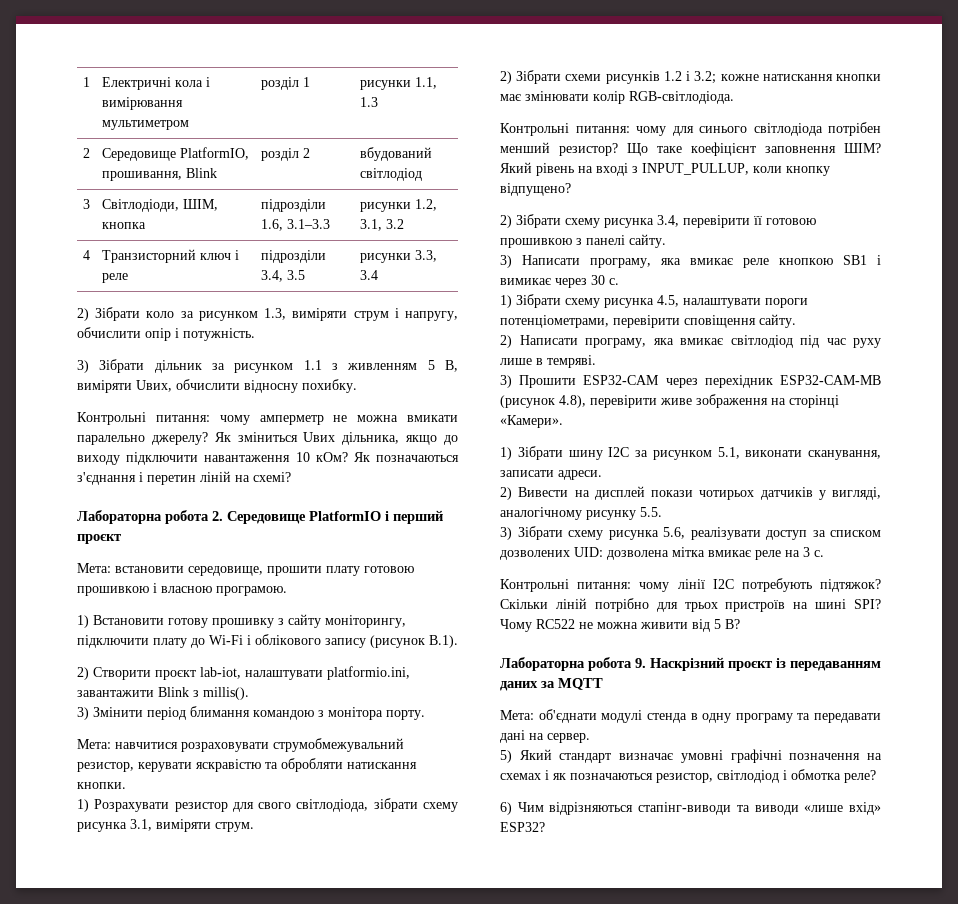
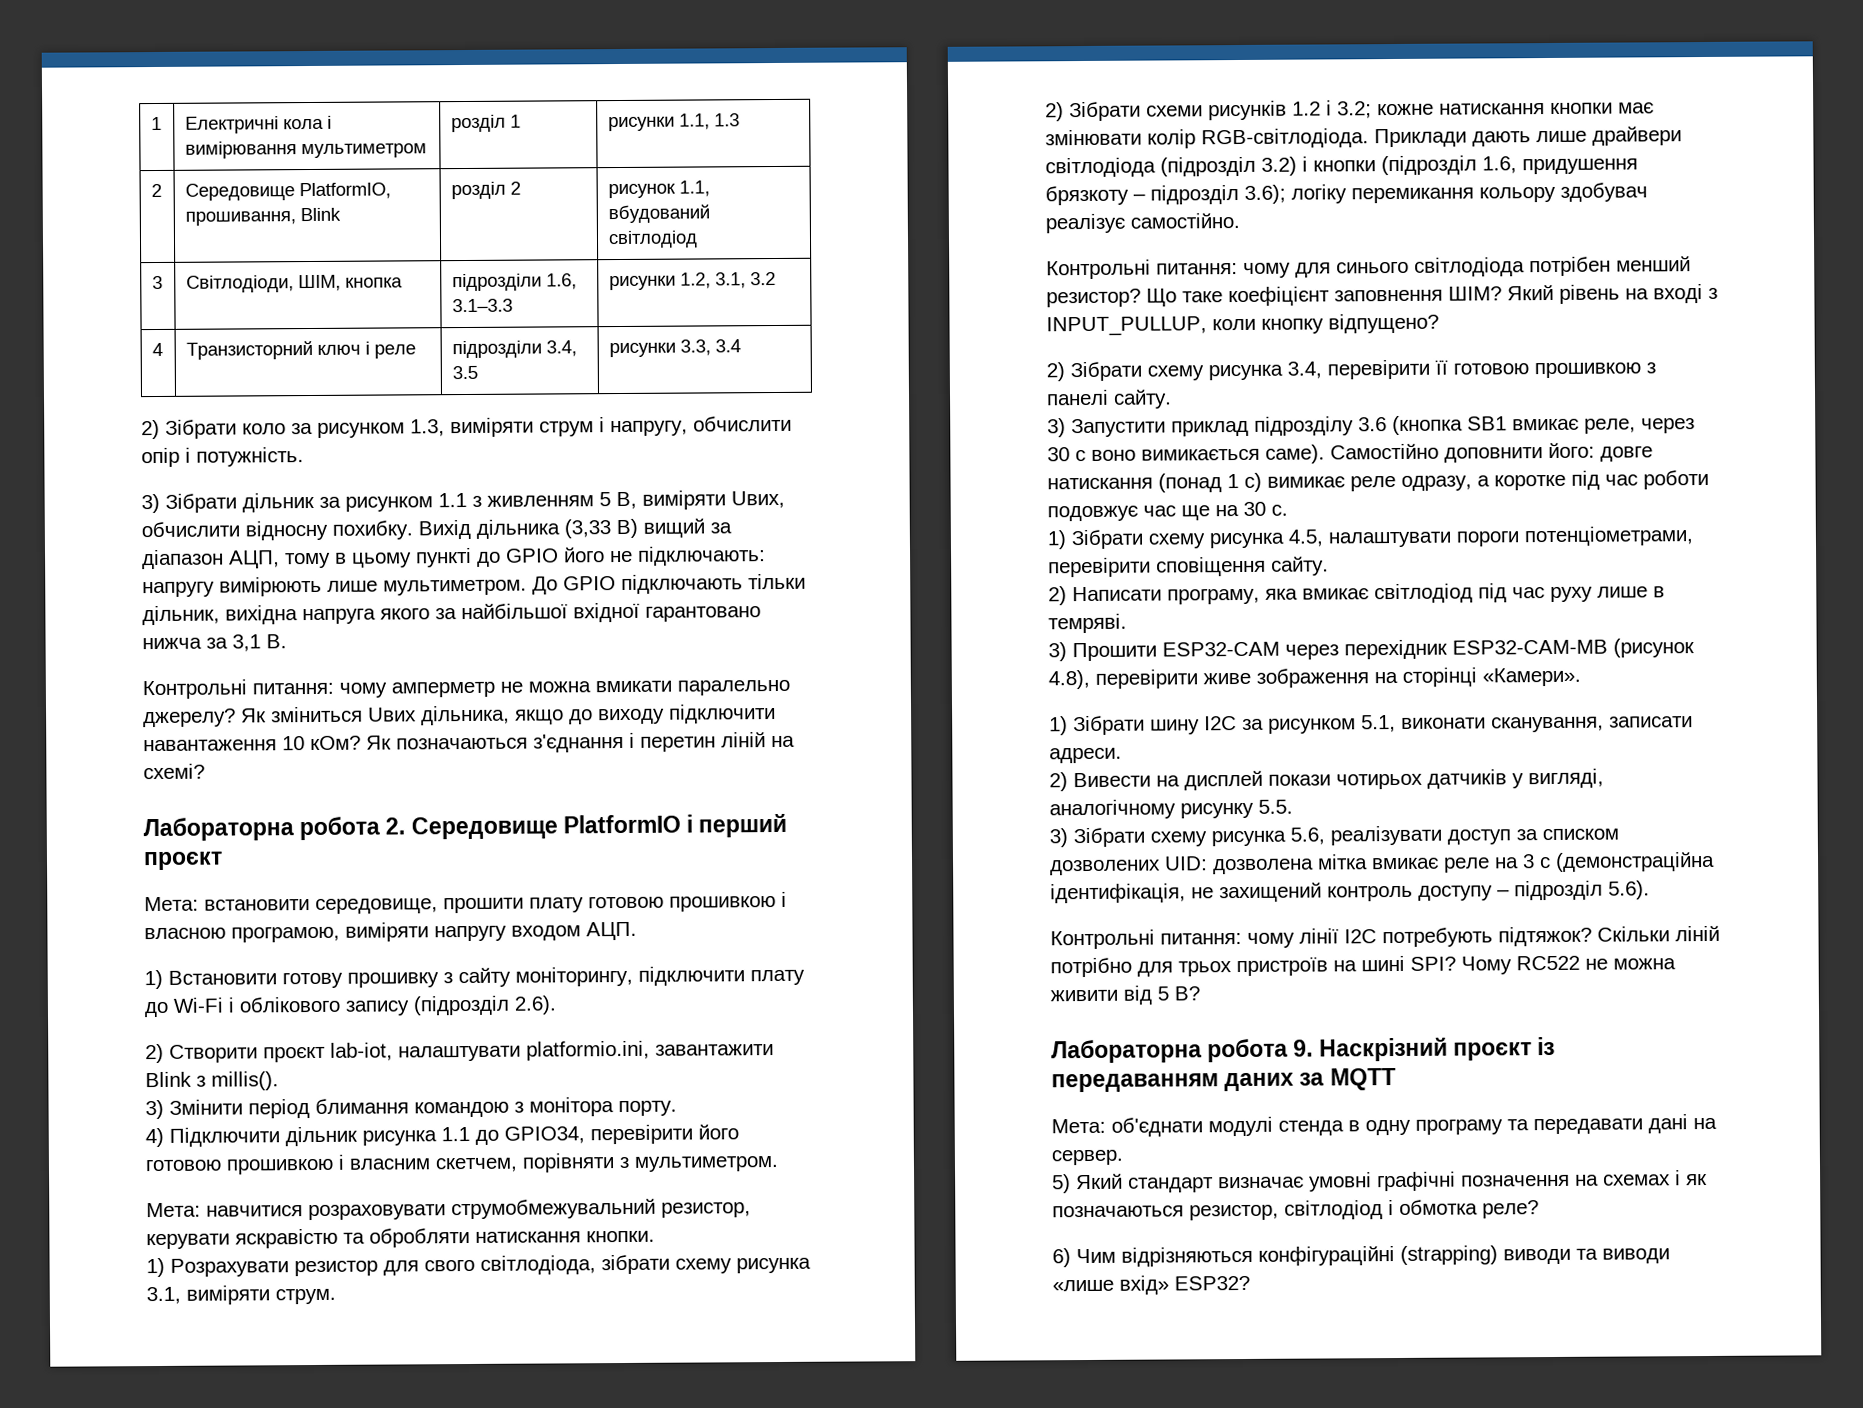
- 2 | Середовище PlatformIO, прошивання, Blink | розділ 2 | вбудований світлодіод
+ 2 | Середовище PlatformIO, прошивання, Blink | розділ 2 | рисунок 1.1, вбудований світлодіод
+ Вихід дільника (3,33 В) вищий за діапазон АЦП, тому в цьому пункті до GPIO його не підключають: напругу вимірюють лише мультиметром. До GPIO підключають тільки дільник, вихідна напруга якого за найбільшої вхідної гарантовано нижча за 3,1 В.
- Мета: встановити середовище, прошити плату готовою прошивкою і власною програмою.
+ Мета: встановити середовище, прошити плату готовою прошивкою і власною програмою, виміряти напругу входом АЦП.
- 1) Встановити готову прошивку з сайту моніторингу, підключити плату до Wi-Fi і облікового запису (рисунок В.1).
+ 1) Встановити готову прошивку з сайту моніторингу, підключити плату до Wi-Fi і облікового запису (підрозділ 2.6).
+ 4) Підключити дільник рисунка 1.1 до GPIO34, перевірити його готовою прошивкою і власним скетчем, порівняти з мультиметром.
+ Приклади дають лише драйвери світлодіода (підрозділ 3.2) і кнопки (підрозділ 1.6, придушення брязкоту – підрозділ 3.6); логіку перемикання кольору здобувач реалізує самостійно.
- 3) Написати програму, яка вмикає реле кнопкою SB1 і вимикає через 30 с.
+ 3) Запустити приклад підрозділу 3.6 (кнопка SB1 вмикає реле, через 30 с воно вимикається саме). Самостійно доповнити його: довге натискання (понад 1 с) вимикає реле одразу, а коротке під час роботи подовжує час ще на 30 с.
- 3) Зібрати схему рисунка 5.6, реалізувати доступ за списком дозволених UID: дозволена мітка вмикає реле на 3 с.
+ 3) Зібрати схему рисунка 5.6, реалізувати доступ за списком дозволених UID: дозволена мітка вмикає реле на 3 с (демонстраційна ідентифікація, не захищений контроль доступу – підрозділ 5.6).
- 6) Чим відрізняються стапінг-виводи та виводи «лише вхід» ESP32?
+ 6) Чим відрізняються конфігураційні (strapping) виводи та виводи «лише вхід» ESP32?

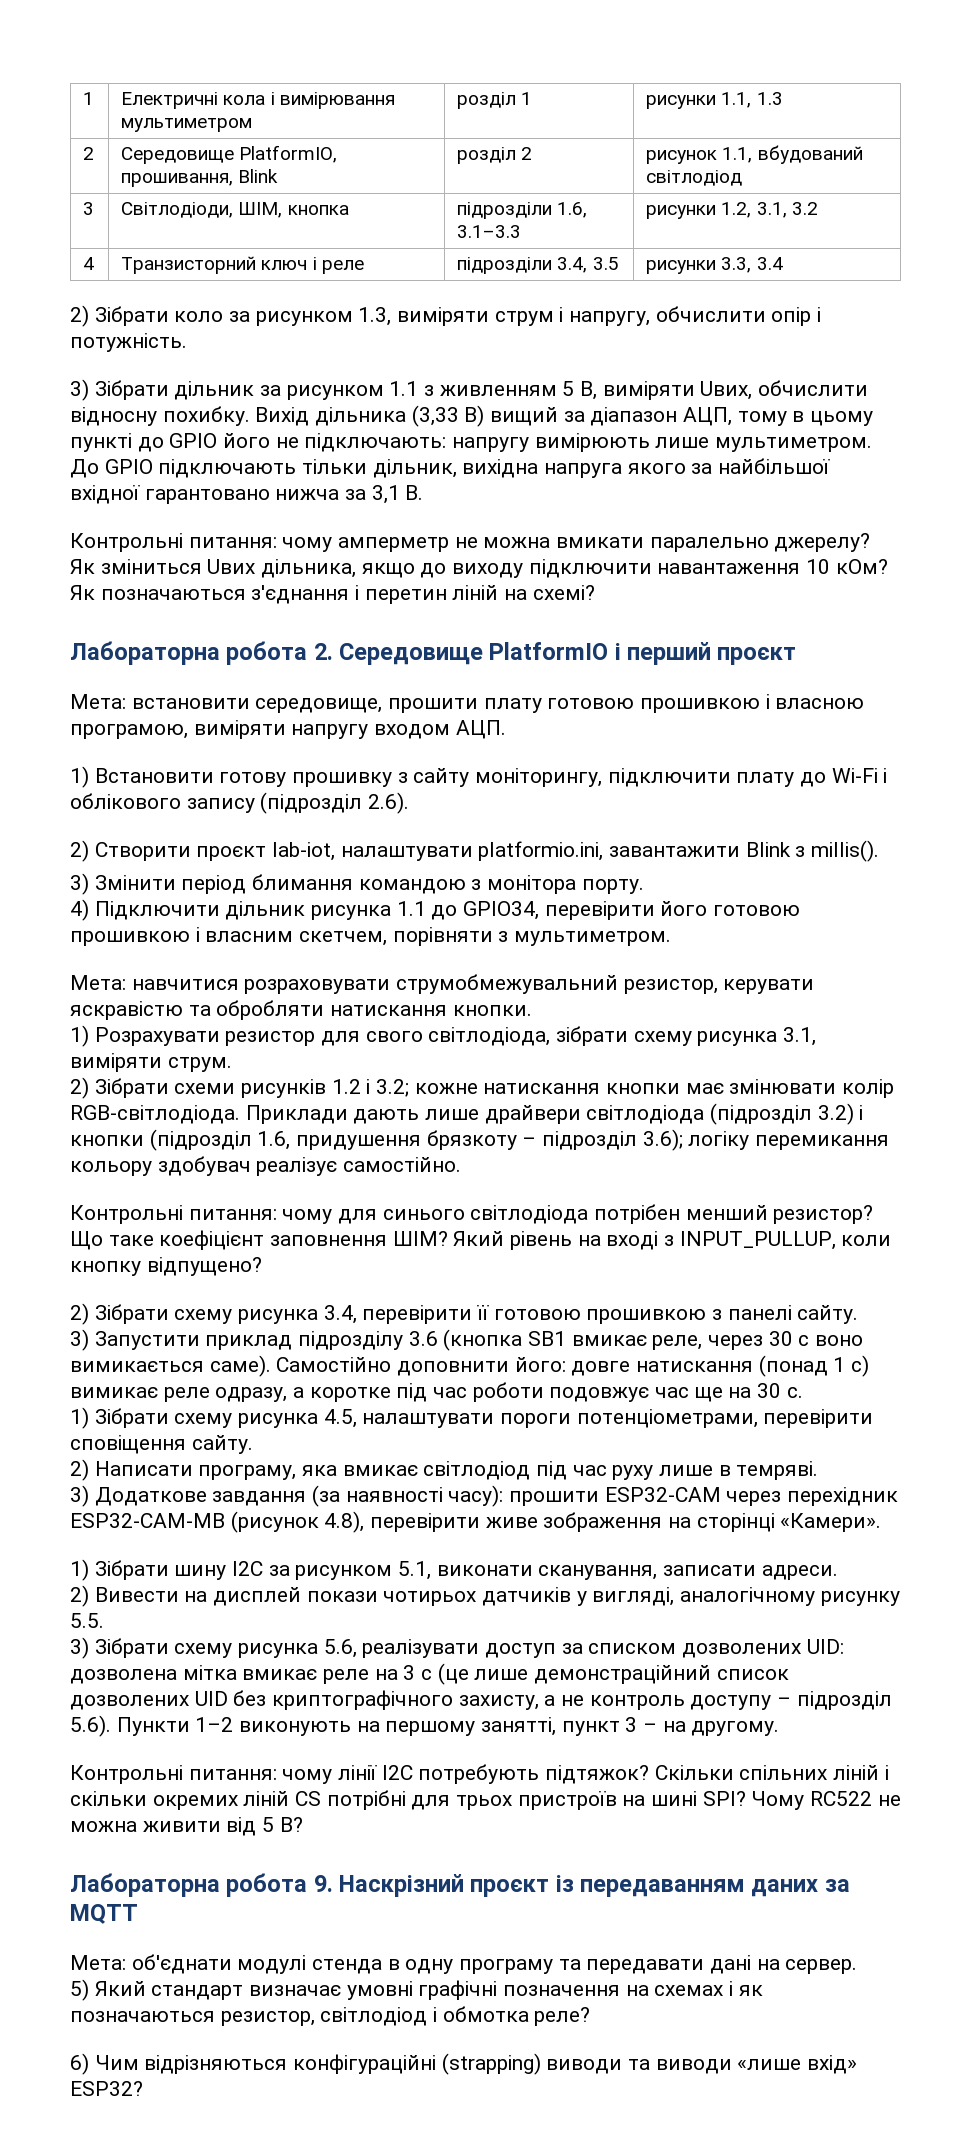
- 3) Прошити ESP32-CAM через перехідник ESP32-CAM-MB (рисунок 4.8), перевірити живе зображення на сторінці «Камери».
+ 3) Додаткове завдання (за наявності часу): прошити ESP32-CAM через перехідник ESP32-CAM-MB (рисунок 4.8), перевірити живе зображення на сторінці «Камери».
- 3) Зібрати схему рисунка 5.6, реалізувати доступ за списком дозволених UID: дозволена мітка вмикає реле на 3 с (демонстраційна ідентифікація, не захищений контроль доступу – підрозділ 5.6).
+ 3) Зібрати схему рисунка 5.6, реалізувати доступ за списком дозволених UID: дозволена мітка вмикає реле на 3 с (це лише демонстраційний список дозволених UID без криптографічного захисту, а не контроль доступу – підрозділ 5.6). Пункти 1–2 виконують на першому занятті, пункт 3 – на другому.
- Скільки ліній потрібно для трьох пристроїв на шині SPI?
+ Скільки спільних ліній і скільки окремих ліній CS потрібні для трьох пристроїв на шині SPI?

